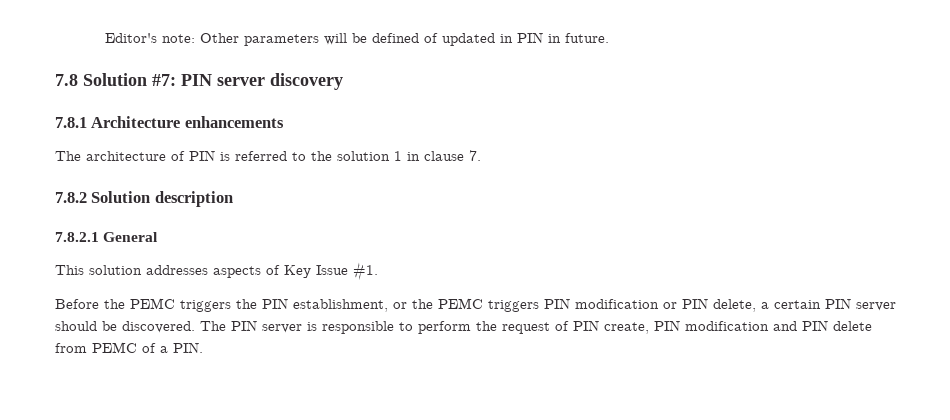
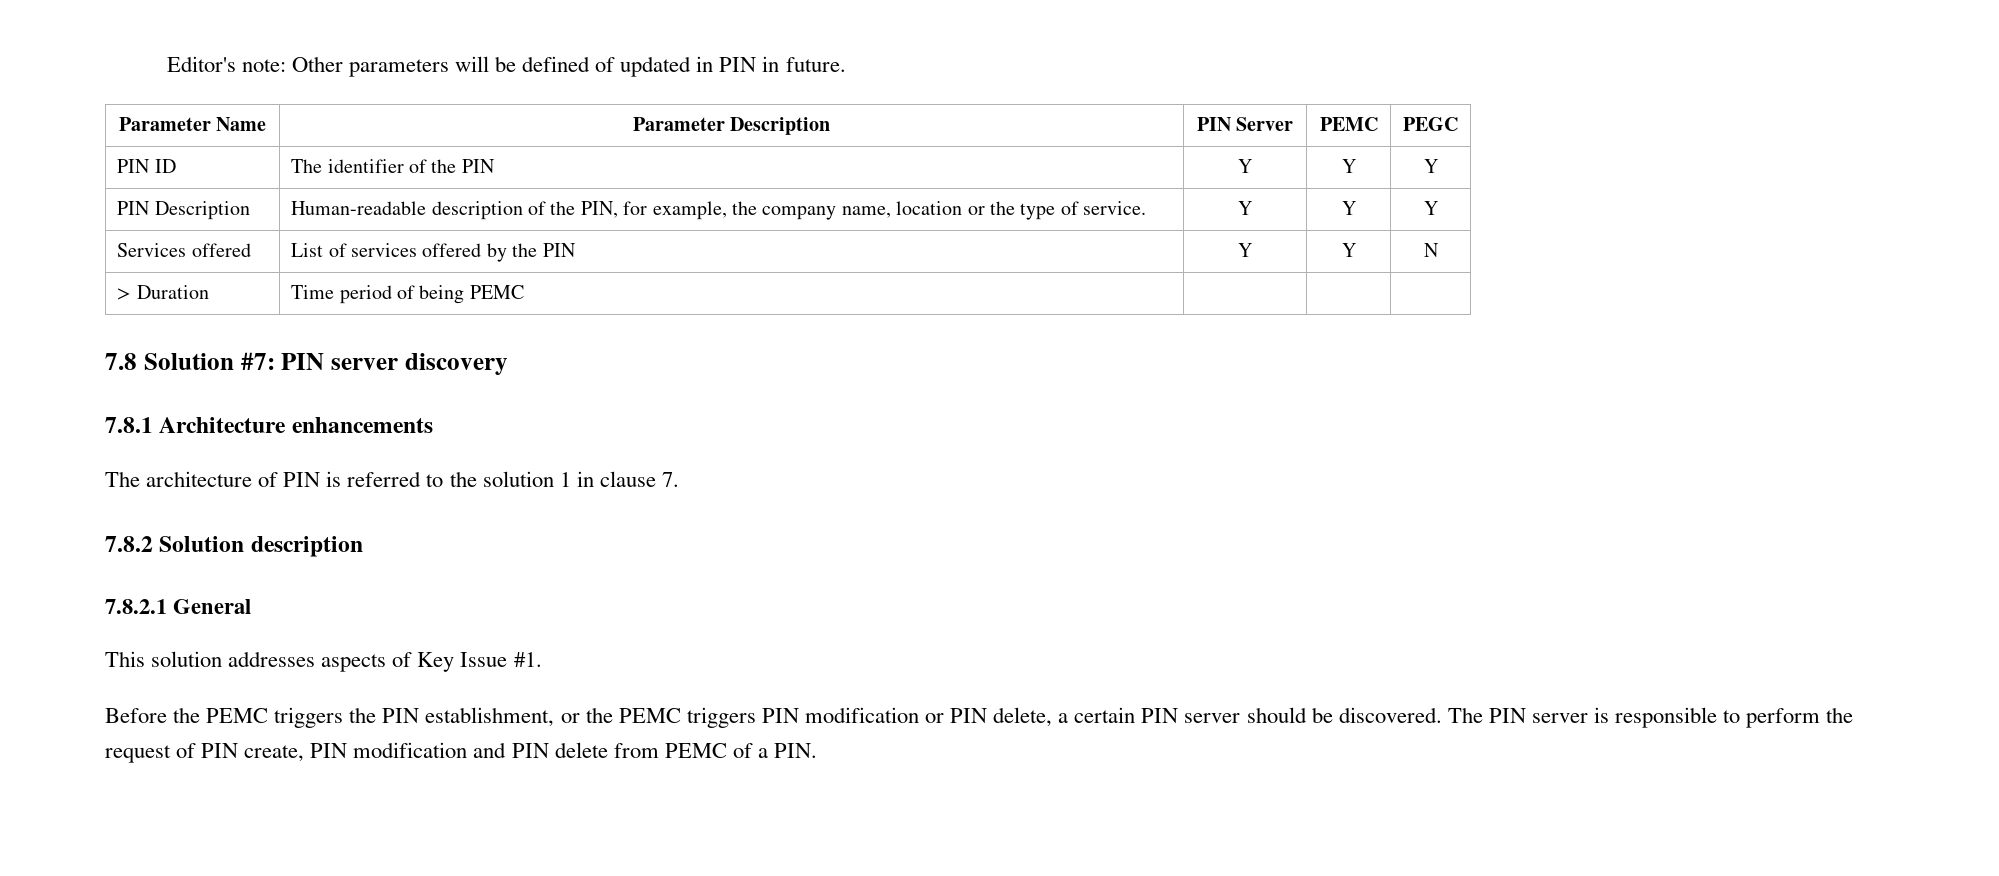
+ Parameter Name | Parameter Description | PIN Server | PEMC | PEGC
+ PIN ID | The identifier of the PIN | Y | Y | Y
+ PIN Description | Human-readable description of the PIN, for example, the company name, location or the type of service. | Y | Y | Y
+ Services offered | List of services offered by the PIN | Y | Y | N
+ > Duration | Time period of being PEMC | | |

